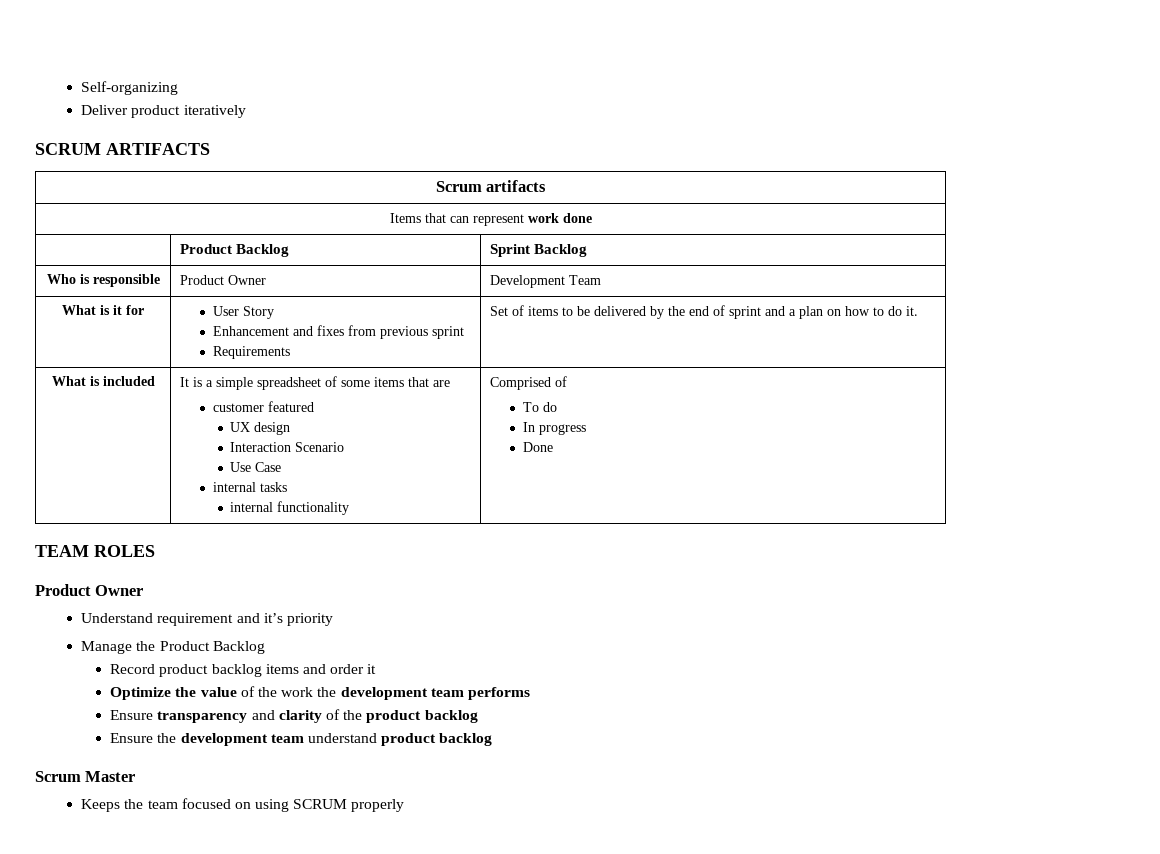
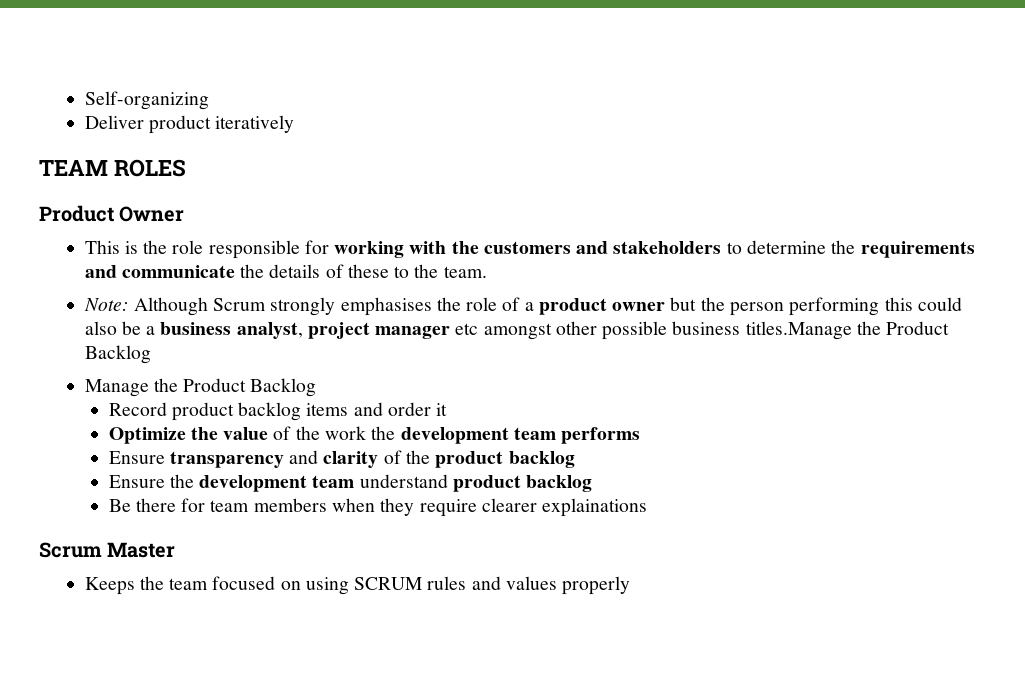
- SCRUM ARTIFACTS
- Scrum artifacts
- Items that can represent work done
- | Product Backlog | Sprint Backlog
- Who is responsible | Product Owner | Development Team
- What is it for | User Story
- Enhancement and fixes from previous sprint
- Requirements | Set of items to be delivered by the end of sprint and a plan on how to do it.
- What is included | It is a simple spreadsheet of some items that are
- customer featured
- UX design
- Interaction Scenario
- Use Case
- internal tasks
- internal functionality | Comprised of
- To do
- In progress
- Done
  TEAM ROLES
  Product Owner
- Understand requirement and it’s priority
+ This is the role responsible for working with the customers and stakeholders to determine the requirements and communicate the details of these to the team.
+ Note: Although Scrum strongly emphasises the role of a product owner but the person performing this could also be a business analyst, project manager etc amongst other possible business titles.Manage the Product Backlog
+ Be there for team members when they require clearer explainations
- Keeps the team focused on using SCRUM properly
+ Keeps the team focused on using SCRUM rules and values properly

